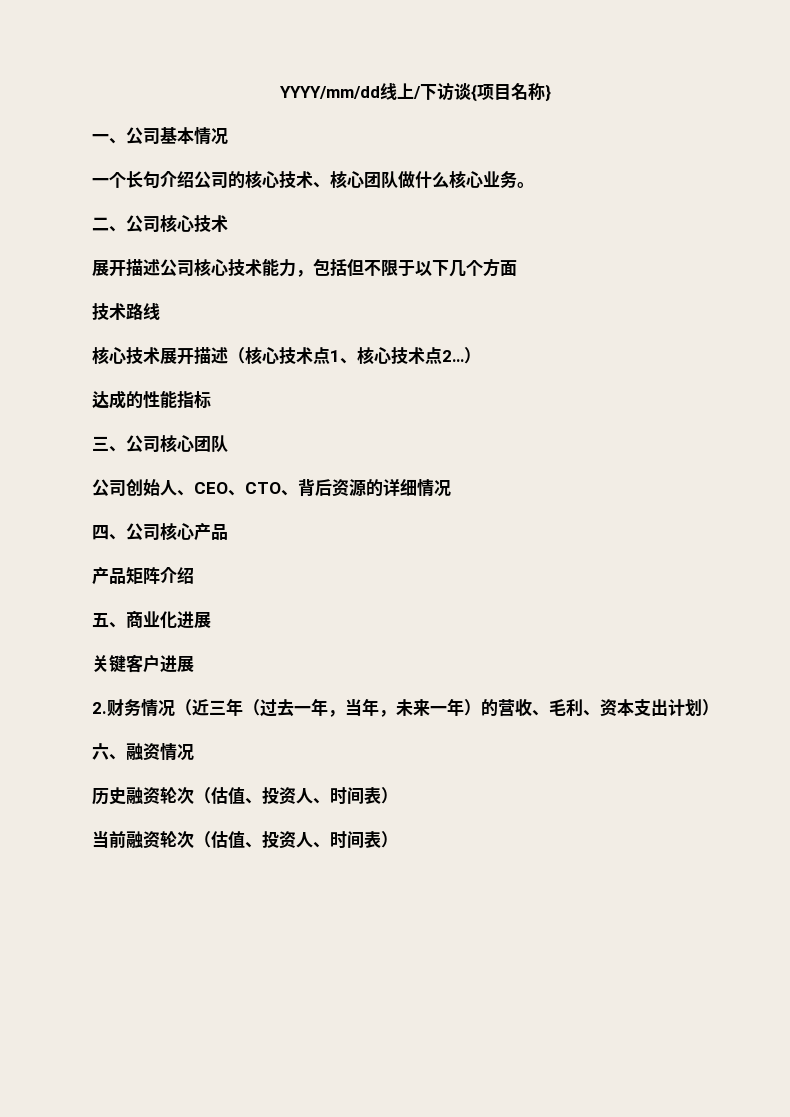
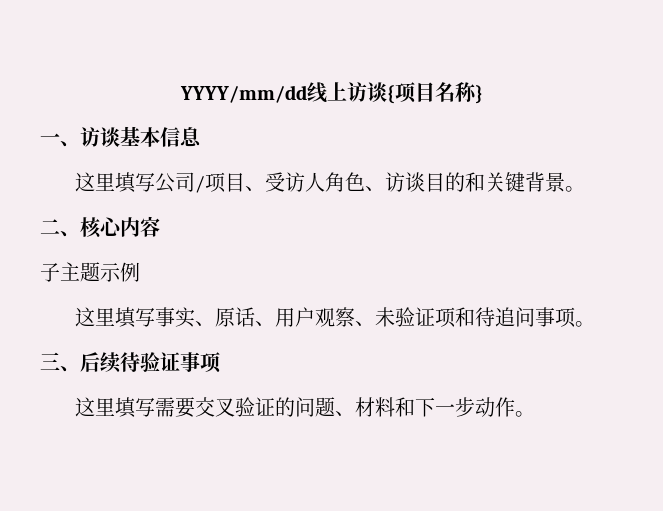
- YYYY/mm/dd线上/下访谈{项目名称}
+ YYYY/mm/dd线上访谈{项目名称}
- 一、公司基本情况
- 一个长句介绍公司的核心技术、核心团队做什么核心业务。
- 二、公司核心技术
- 展开描述公司核心技术能力，包括但不限于以下几个方面
- 技术路线
- 核心技术展开描述（核心技术点1、核心技术点2…）
- 达成的性能指标
- 三、公司核心团队
- 公司创始人、CEO、CTO、背后资源的详细情况
- 四、公司核心产品
- 产品矩阵介绍
- 五、商业化进展
- 关键客户进展
- 2.财务情况（近三年（过去一年，当年，未来一年）的营收、毛利、资本支出计划）
- 六、融资情况
- 历史融资轮次（估值、投资人、时间表）
- 当前融资轮次（估值、投资人、时间表）
+ 一、访谈基本信息
+ 这里填写公司/项目、受访人角色、访谈目的和关键背景。
+ 二、核心内容
+ 子主题示例
+ 这里填写事实、原话、用户观察、未验证项和待追问事项。
+ 三、后续待验证事项
+ 这里填写需要交叉验证的问题、材料和下一步动作。

